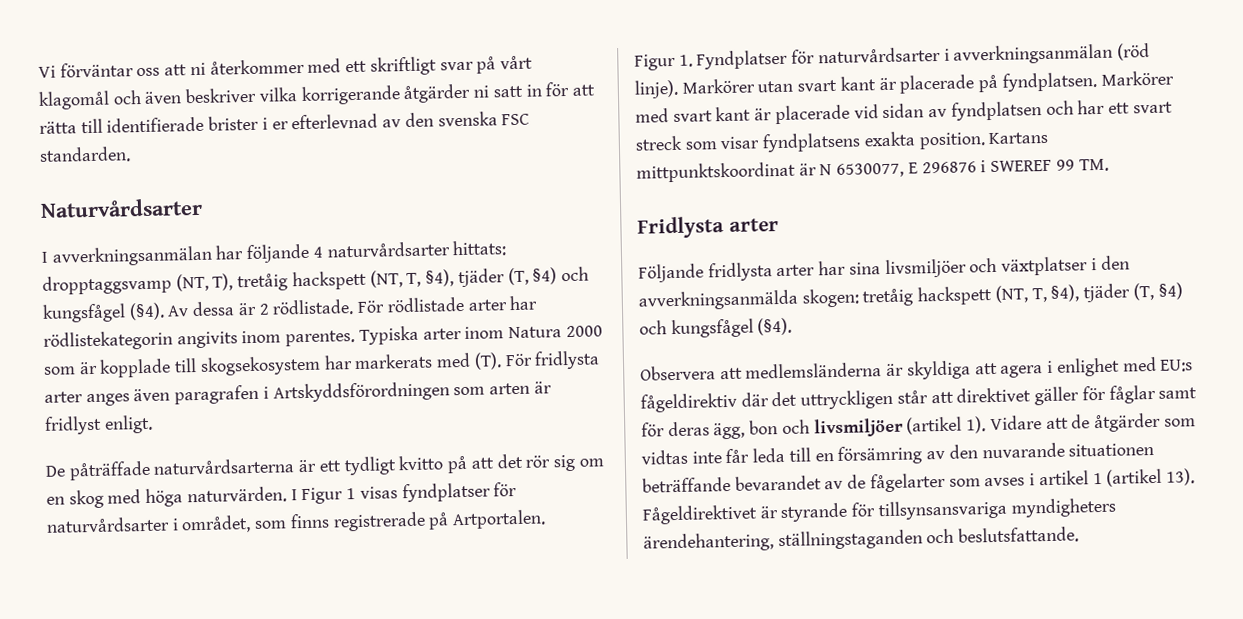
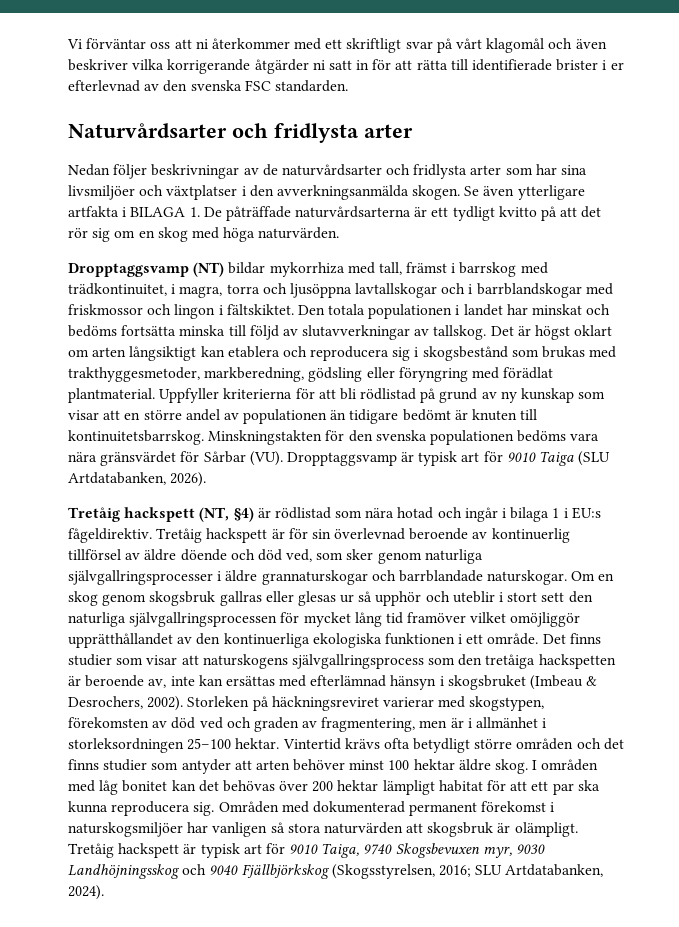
- Naturvårdsarter
- I avverkningsanmälan har följande 4 naturvårdsarter hittats: dropptaggsvamp (NT, T), tretåig hackspett (NT, T, §4), tjäder (T, §4) och kungsfågel (§4). Av dessa är 2 rödlistade. För rödlistade arter har rödlistekategorin angivits inom parentes. Typiska arter inom Natura 2000 som är kopplade till skogsekosystem har markerats med (T). För fridlysta arter anges även paragrafen i Artskyddsförordningen som arten är fridlyst enligt.
- De påträffade naturvårdsarterna är ett tydligt kvitto på att det rör sig om en skog med höga naturvärden. I Figur 1 visas fyndplatser för naturvårdsarter i området, som finns registrerade på Artportalen.
- Figur 1. Fyndplatser för naturvårdsarter i avverkningsanmälan (röd linje). Markörer utan svart kant är placerade på fyndplatsen. Markörer med svart kant är placerade vid sidan av fyndplatsen och har ett svart streck som visar fyndplatsens exakta position. Kartans mittpunktskoordinat är N 6530077, E 296876 i SWEREF 99 TM.
- Fridlysta arter
- Följande fridlysta arter har sina livsmiljöer och växtplatser i den avverkningsanmälda skogen: tretåig hackspett (NT, T, §4), tjäder (T, §4) och kungsfågel (§4).
- Observera att medlemsländerna är skyldiga att agera i enlighet med EU:s fågeldirektiv där det uttryckligen står att direktivet gäller för fåglar samt för deras ägg, bon och livsmiljöer (artikel 1). Vidare att de åtgärder som vidtas inte får leda till en försämring av den nuvarande situationen beträffande bevarandet av de fågelarter som avses i artikel 1 (artikel 13). Fågeldirektivet är styrande för tillsynsansvariga myndigheters ärendehantering, ställningstaganden och beslutsfattande.
+ Naturvårdsarter och fridlysta arter
+ Nedan följer beskrivningar av de naturvårdsarter och fridlysta arter som har sina livsmiljöer och växtplatser i den avverkningsanmälda skogen. Se även ytterligare artfakta i BILAGA 1. De påträffade naturvårdsarterna är ett tydligt kvitto på att det rör sig om en skog med höga naturvärden.
+ Dropptaggsvamp (NT) bildar mykorrhiza med tall, främst i barrskog med trädkontinuitet, i magra, torra och ljusöppna lavtallskogar och i barrblandskogar med friskmossor och lingon i fältskiktet. Den totala populationen i landet har minskat och bedöms fortsätta minska till följd av slutavverkningar av tallskog. Det är högst oklart om arten långsiktigt kan etablera och reproducera sig i skogsbestånd som brukas med trakthyggesmetoder, markberedning, gödsling eller föryngring med förädlat plantmaterial. Uppfyller kriterierna för att bli rödlistad på grund av ny kunskap som visar att en större andel av populationen än tidigare bedömt är knuten till kontinuitetsbarrskog. Minskningstakten för den svenska populationen bedöms vara nära gränsvärdet för Sårbar (VU). Dropptaggsvamp är typisk art för 9010 Taiga (SLU Artdatabanken, 2026).
+ Tretåig hackspett (NT, §4) är rödlistad som nära hotad och ingår i bilaga 1 i EU:s fågeldirektiv. Tretåig hackspett är för sin överlevnad beroende av kontinuerlig tillförsel av äldre döende och död ved, som sker genom naturliga självgallringsprocesser i äldre grannaturskogar och barrblandade naturskogar. Om en skog genom skogsbruk gallras eller glesas ur så upphör och uteblir i stort sett den naturliga självgallringsprocessen för mycket lång tid framöver vilket omöjliggör upprätthållandet av den kontinuerliga ekologiska funktionen i ett område. Det finns studier som visar att naturskogens självgallringsprocess som den tretåiga hackspetten är beroende av, inte kan ersättas med efterlämnad hänsyn i skogsbruket (Imbeau & Desrochers, 2002). Storleken på häckningsreviret varierar med skogstypen, förekomsten av död ved och graden av fragmentering, men är i allmänhet i storleksordningen 25–100 hektar. Vintertid krävs ofta betydligt större områden och det finns studier som antyder att arten behöver minst 100 hektar äldre skog. I områden med låg bonitet kan det behövas över 200 hektar lämpligt habitat för att ett par ska kunna reproducera sig. Områden med dokumenterad permanent förekomst i naturskogsmiljöer har vanligen så stora naturvärden att skogsbruk är olämpligt. Tretåig hackspett är typisk art för 9010 Taiga, 9740 Skogsbevuxen myr, 9030 Landhöjningsskog och 9040 Fjällbjörkskog (Skogsstyrelsen, 2016; SLU Artdatabanken, 2024).

